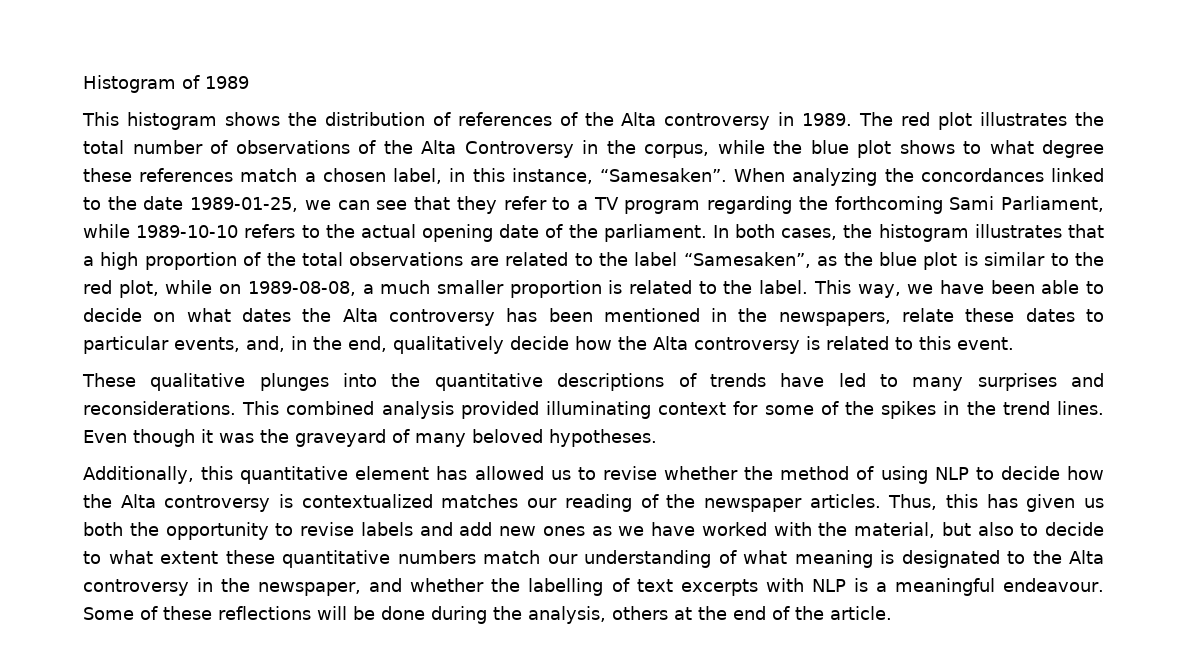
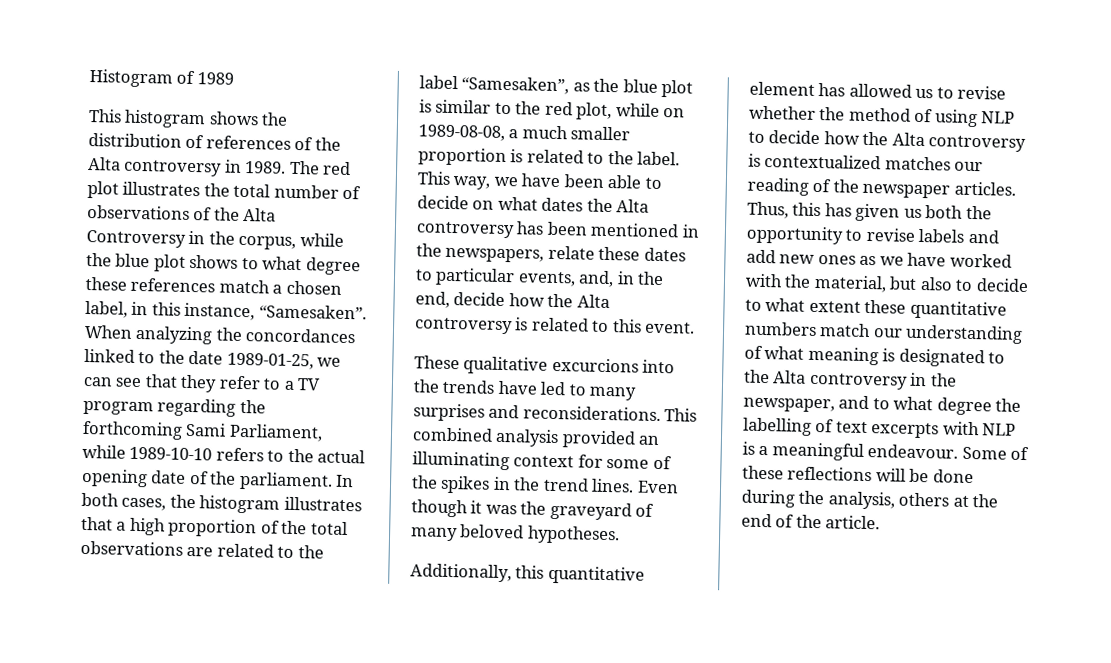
- This way, we have been able to decide on what dates the Alta controversy has been mentioned in the newspapers, relate these dates to particular events, and, in the end, qualitatively decide how the Alta controversy is related to this event.
+ This way, we have been able to decide on what dates the Alta controversy has been mentioned in the newspapers, relate these dates to particular events, and, in the end, decide how the Alta controversy is related to this event.
- These qualitative plunges into the quantitative descriptions of trends have led to many surprises and reconsiderations.
+ These qualitative excurcions into the trends have led to many surprises and reconsiderations.
- This combined analysis provided illuminating context for some of the spikes in the trend lines.
+ This combined analysis provided an illuminating context for some of the spikes in the trend lines.
- Thus, this has given us both the opportunity to revise labels and add new ones as we have worked with the material, but also to decide to what extent these quantitative numbers match our understanding of what meaning is designated to the Alta controversy in the newspaper, and whether the labelling of text excerpts with NLP is a meaningful endeavour.
+ Thus, this has given us both the opportunity to revise labels and add new ones as we have worked with the material, but also to decide to what extent these quantitative numbers match our understanding of what meaning is designated to the Alta controversy in the newspaper, and to what degree the labelling of text excerpts with NLP is a meaningful endeavour.

